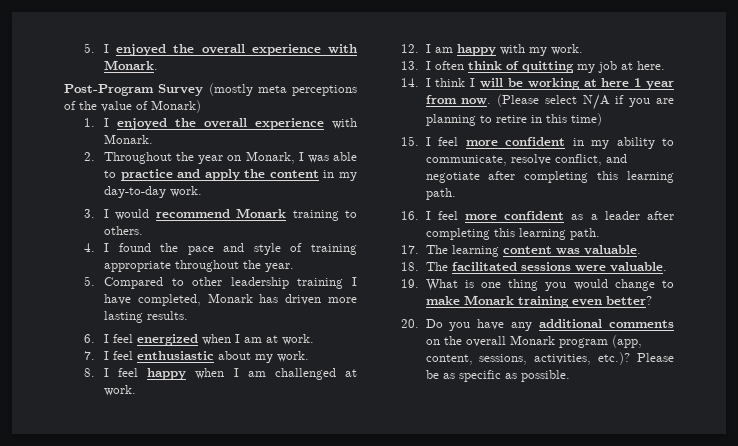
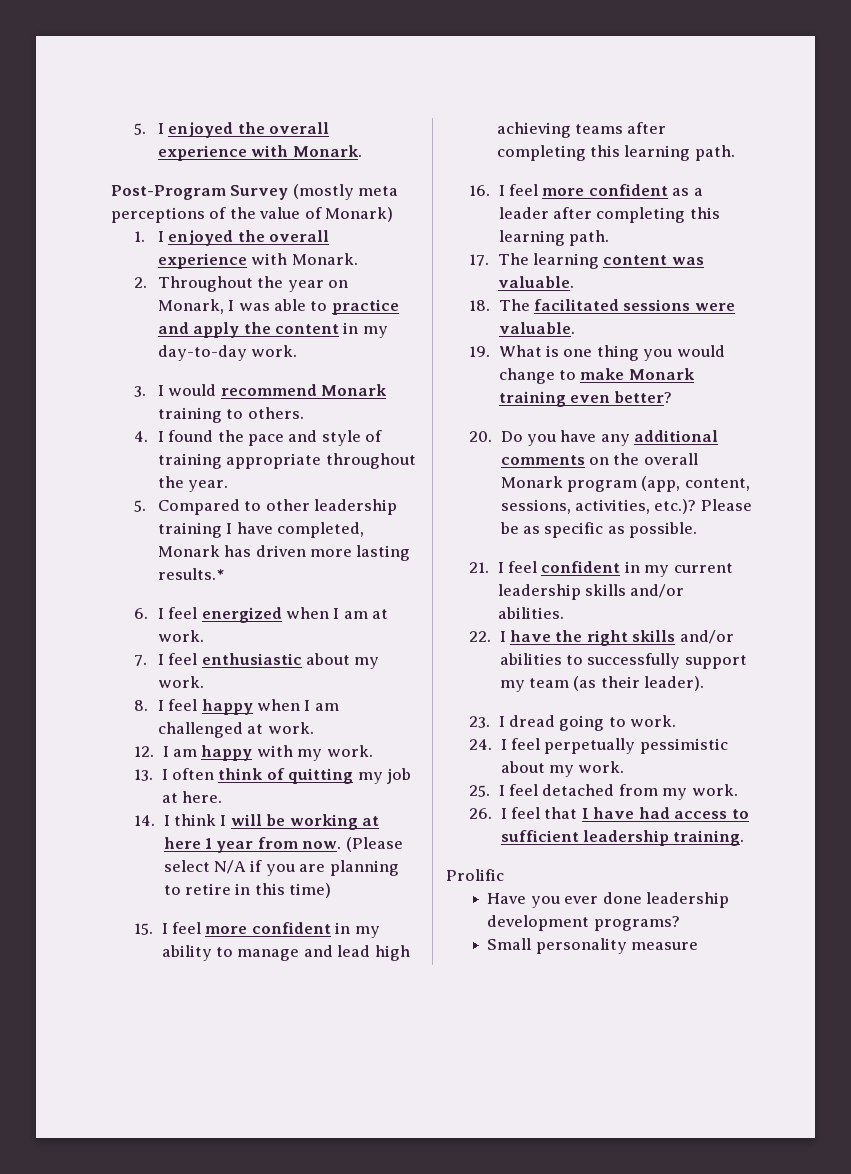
- 5. Compared to other leadership training I have completed, Monark has driven more lasting results.
+ 5. Compared to other leadership training I have completed, Monark has driven more lasting results.*
- 15. I feel more confident in my ability to communicate, resolve conflict, and negotiate after completing this learning path.
+ 15. I feel more confident in my ability to manage and lead high achieving teams after completing this learning path.
+ 21. I feel confident in my current leadership skills and/or abilities.
+ 22. I have the right skills and/or abilities to successfully support my team (as their leader).
+ 23. I dread going to work.
+ 24. I feel perpetually pessimistic about my work.
+ 25. I feel detached from my work.
+ 26. I feel that I have had access to sufficient leadership training.
+ Prolific
+ Have you ever done leadership development programs?
+ Small personality measure

